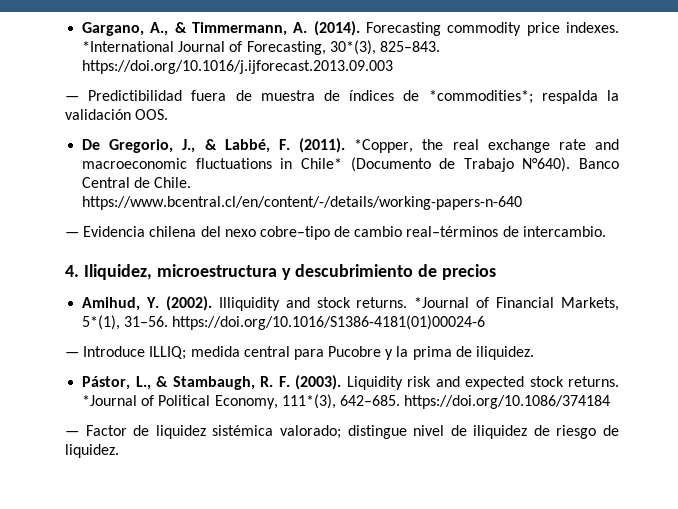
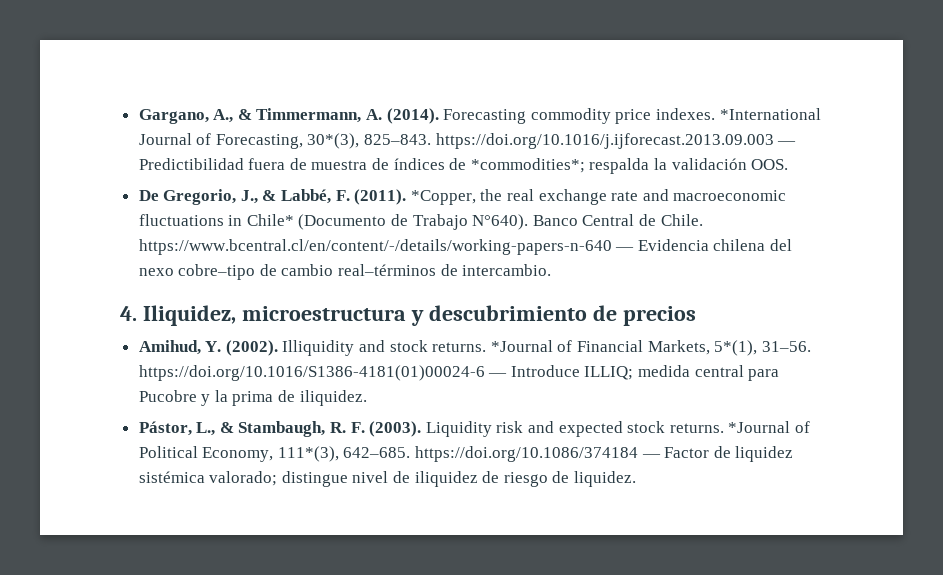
- *International Journal of Forecasting, 30*(3), 825–843. https://doi.org/10.1016/j.ijforecast.2013.09.003
- — Predictibilidad fuera de muestra de índices de *commodities*; respalda la validación OOS.
+ *International Journal of Forecasting, 30*(3), 825–843. https://doi.org/10.1016/j.ijforecast.2013.09.003 — Predictibilidad fuera de muestra de índices de *commodities*; respalda la validación OOS.
- Banco Central de Chile. https://www.bcentral.cl/en/content/-/details/working-papers-n-640
- — Evidencia chilena del nexo cobre–tipo de cambio real–términos de intercambio.
+ Banco Central de Chile. https://www.bcentral.cl/en/content/-/details/working-papers-n-640 — Evidencia chilena del nexo cobre–tipo de cambio real–términos de intercambio.
- *Journal of Financial Markets, 5*(1), 31–56. https://doi.org/10.1016/S1386-4181(01)00024-6
- — Introduce ILLIQ; medida central para Pucobre y la prima de iliquidez.
+ *Journal of Financial Markets, 5*(1), 31–56. https://doi.org/10.1016/S1386-4181(01)00024-6 — Introduce ILLIQ; medida central para Pucobre y la prima de iliquidez.
- *Journal of Political Economy, 111*(3), 642–685. https://doi.org/10.1086/374184
- — Factor de liquidez sistémica valorado; distingue nivel de iliquidez de riesgo de liquidez.
+ *Journal of Political Economy, 111*(3), 642–685. https://doi.org/10.1086/374184 — Factor de liquidez sistémica valorado; distingue nivel de iliquidez de riesgo de liquidez.

